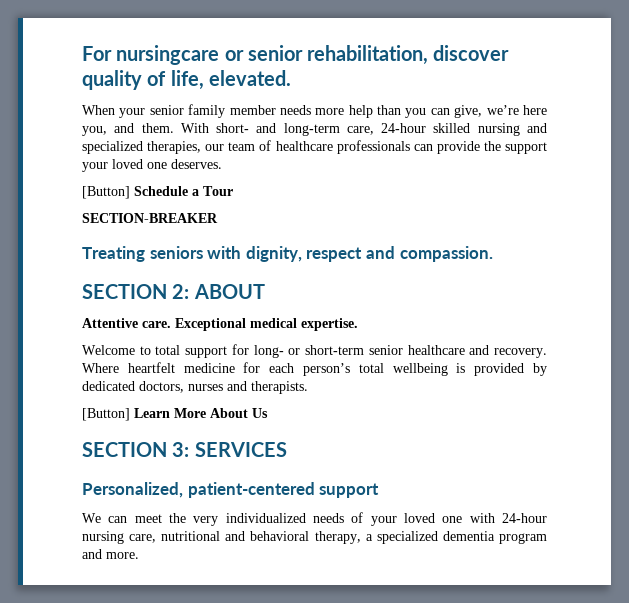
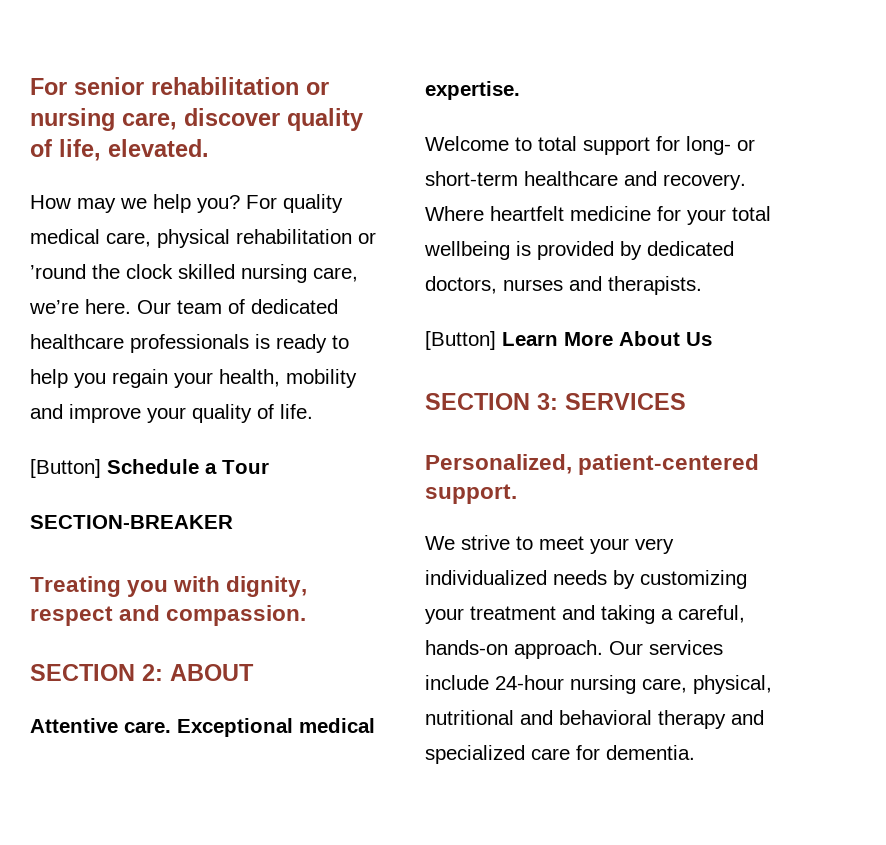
- For nursingcare or senior rehabilitation, discover quality of life, elevated.
+ For senior rehabilitation or nursing care, discover quality of life, elevated.
- When your senior family member needs more help than you can give, we’re here you, and them. With short- and long-term care, 24-hour skilled nursing and specialized therapies, our team of healthcare professionals can provide the support your loved one deserves.
+ How may we help you? For quality medical care, physical rehabilitation or ’round the clock skilled nursing care, we’re here. Our team of dedicated healthcare professionals is ready to help you regain your health, mobility and improve your quality of life.
- Treating seniors with dignity, respect and compassion.
+ Treating you with dignity, respect and compassion.
- Welcome to total support for long- or short-term senior healthcare and recovery.
+ Welcome to total support for long- or short-term healthcare and recovery.
- Where heartfelt medicine for each person’s total wellbeing is provided by dedicated doctors, nurses and therapists.
+ Where heartfelt medicine for your total wellbeing is provided by dedicated doctors, nurses and therapists.
- Personalized, patient-centered support
+ Personalized, patient-centered support.
- We can meet the very individualized needs of your loved one with 24-hour nursing care, nutritional and behavioral therapy, a specialized dementia program and more.
+ We strive to meet your very individualized needs by customizing your treatment and taking a careful, hands-on approach. Our services include 24-hour nursing care, physical, nutritional and behavioral therapy and specialized care for dementia.

